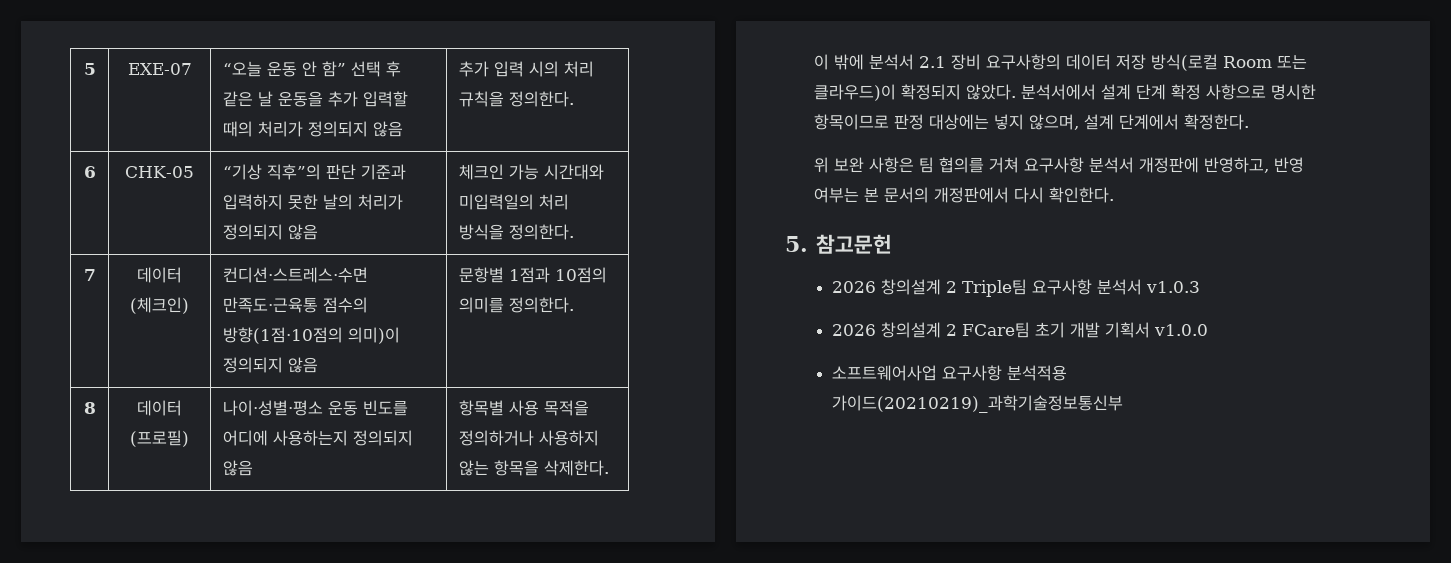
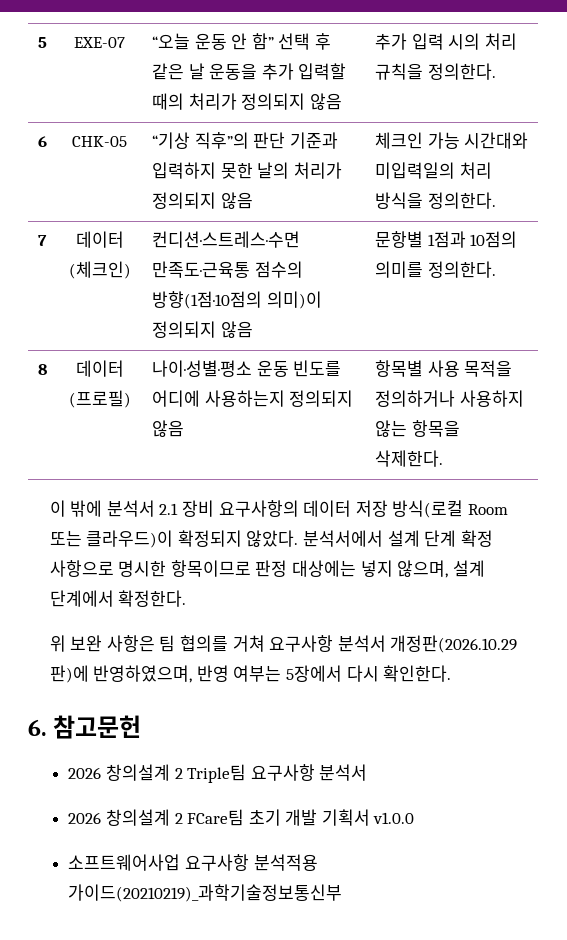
- 위 보완 사항은 팀 협의를 거쳐 요구사항 분석서 개정판에 반영하고, 반영 여부는 본 문서의 개정판에서 다시 확인한다.
+ 위 보완 사항은 팀 협의를 거쳐 요구사항 분석서 개정판(2026.10.29 판)에 반영하였으며, 반영 여부는 5장에서 다시 확인한다.
- 5. 참고문헌
+ 6. 참고문헌
- 2026 창의설계 2 Triple팀 요구사항 분석서 v1.0.3
+ 2026 창의설계 2 Triple팀 요구사항 분석서

